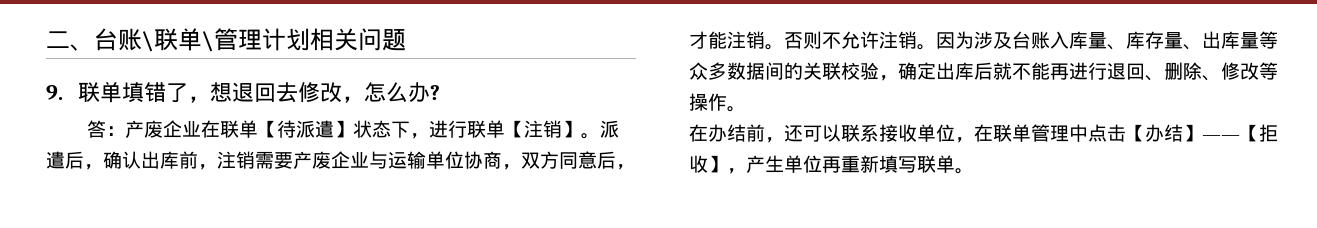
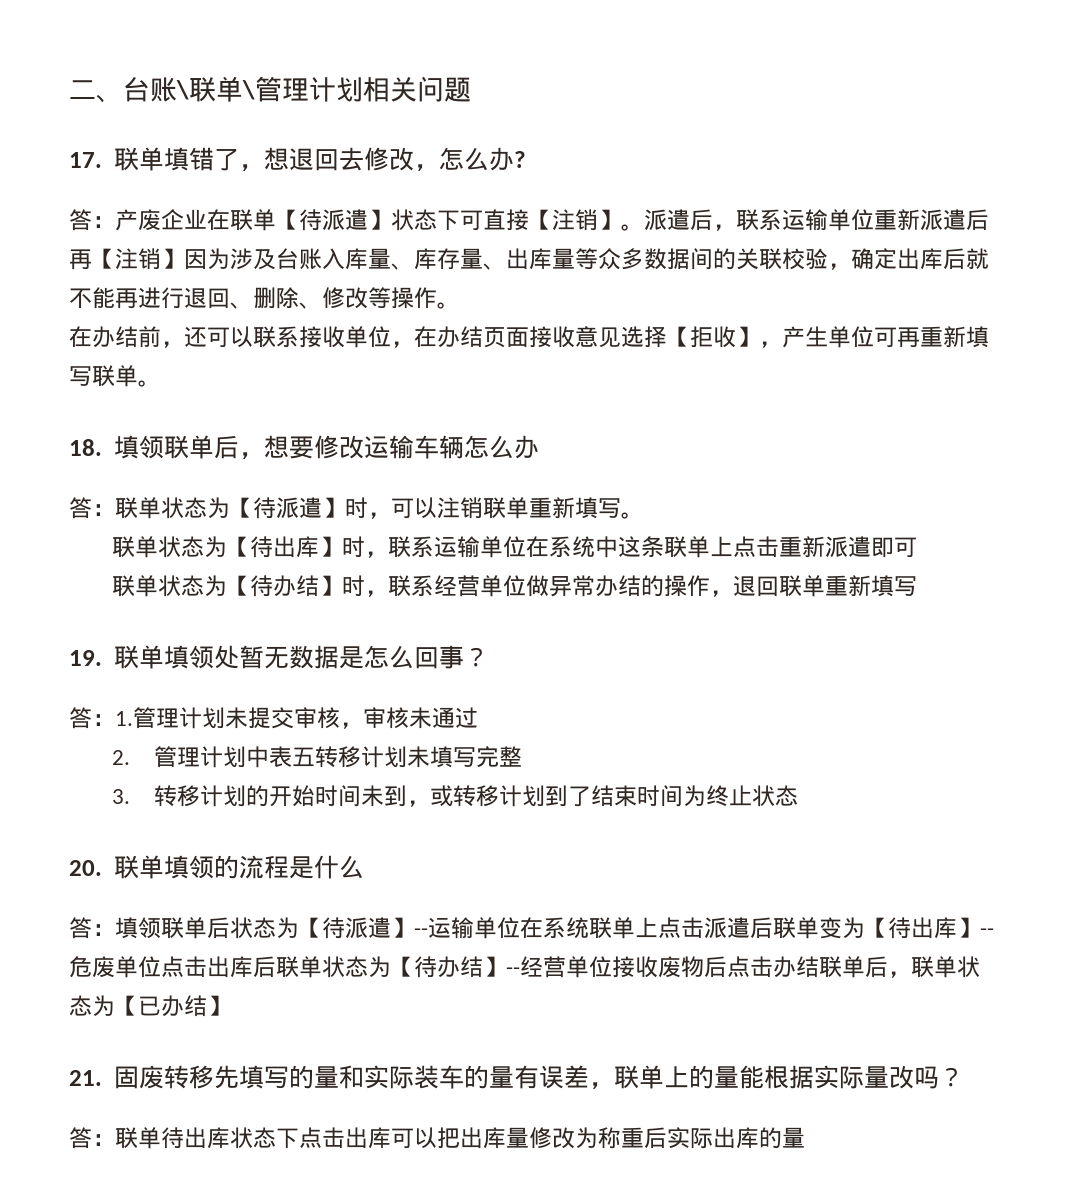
- 9.联单填错了，想退回去修改，怎么办?
+ 17.联单填错了，想退回去修改，怎么办?
- 答：产废企业在联单【待派遣】状态下，进行联单【注销】。
+ 答：产废企业在联单【待派遣】状态下可直接【注销】。
- 派遣后，确认出库前，注销需要产废企业与运输单位协商，双方同意后，才能注销。否则不允许注销。因为涉及台账入库量、库存量、出库量等众多数据间的关联校验，确定出库后就不能再进行退回、删除、修改等操作。
+ 派遣后，联系运输单位重新派遣后再【注销】因为涉及台账入库量、库存量、出库量等众多数据间的关联校验，确定出库后就不能再进行退回、删除、修改等操作。
- 在办结前，还可以联系接收单位，在联单管理中点击【办结】——【拒收】，产生单位再重新填写联单。
+ 在办结前，还可以联系接收单位，在办结页面接收意见选择【拒收】，产生单位可再重新填写联单。
+ 18.填领联单后，想要修改运输车辆怎么办
+ 答：联单状态为【待派遣】时，可以注销联单重新填写。
+ 联单状态为【待出库】时，联系运输单位在系统中这条联单上点击重新派遣即可
+ 联单状态为【待办结】时，联系经营单位做异常办结的操作，退回联单重新填写
+ 19.联单填领处暂无数据是怎么回事？
+ 答：1.管理计划未提交审核，审核未通过
+ 2.管理计划中表五转移计划未填写完整
+ 3.转移计划的开始时间未到，或转移计划到了结束时间为终止状态
+ 20.联单填领的流程是什么
+ 答：填领联单后状态为【待派遣】--运输单位在系统联单上点击派遣后联单变为【待出库】--危废单位点击出库后联单状态为【待办结】--经营单位接收废物后点击办结联单后，联单状态为【已办结】
+ 21.固废转移先填写的量和实际装车的量有误差，联单上的量能根据实际量改吗？
+ 答：联单待出库状态下点击出库可以把出库量修改为称重后实际出库的量

